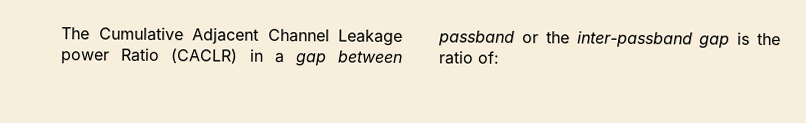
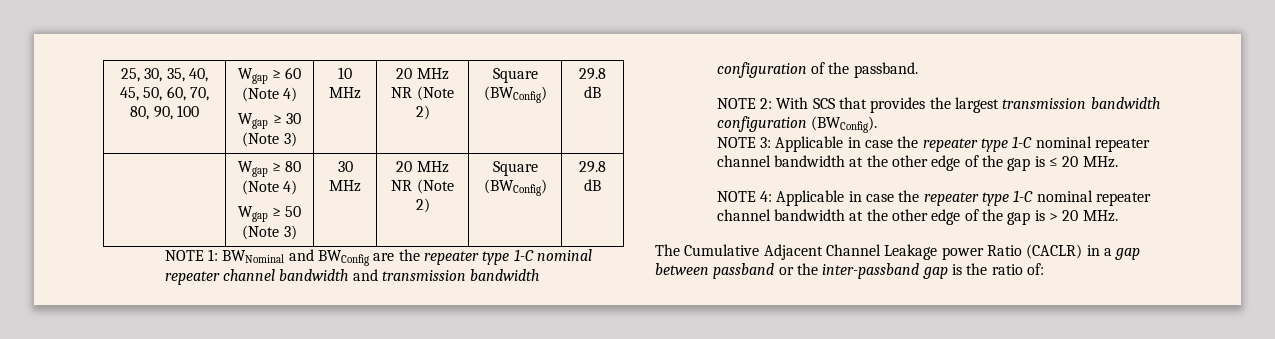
+ 25, 30, 35, 40, 45, 50, 60, 70, 80, 90, 100 | Wgap ≥ 60 (Note 4)
+ Wgap ≥ 30 (Note 3) | 10 MHz | 20 MHz NR (Note 2) | Square (BWConfig) | 29.8 dB
+ | Wgap ≥ 80 (Note 4)
+ Wgap ≥ 50 (Note 3) | 30 MHz | 20 MHz NR (Note 2) | Square (BWConfig) | 29.8 dB
+ NOTE 1: BWNominal and BWConfig are the repeater type 1-C nominal repeater channel bandwidth and transmission bandwidth configuration of the passband.
+ NOTE 2: With SCS that provides the largest transmission bandwidth configuration (BWConfig).
+ NOTE 3: Applicable in case the repeater type 1-C nominal repeater channel bandwidth at the other edge of the gap is ≤ 20 MHz.
+ NOTE 4: Applicable in case the repeater type 1-C nominal repeater channel bandwidth at the other edge of the gap is > 20 MHz.

